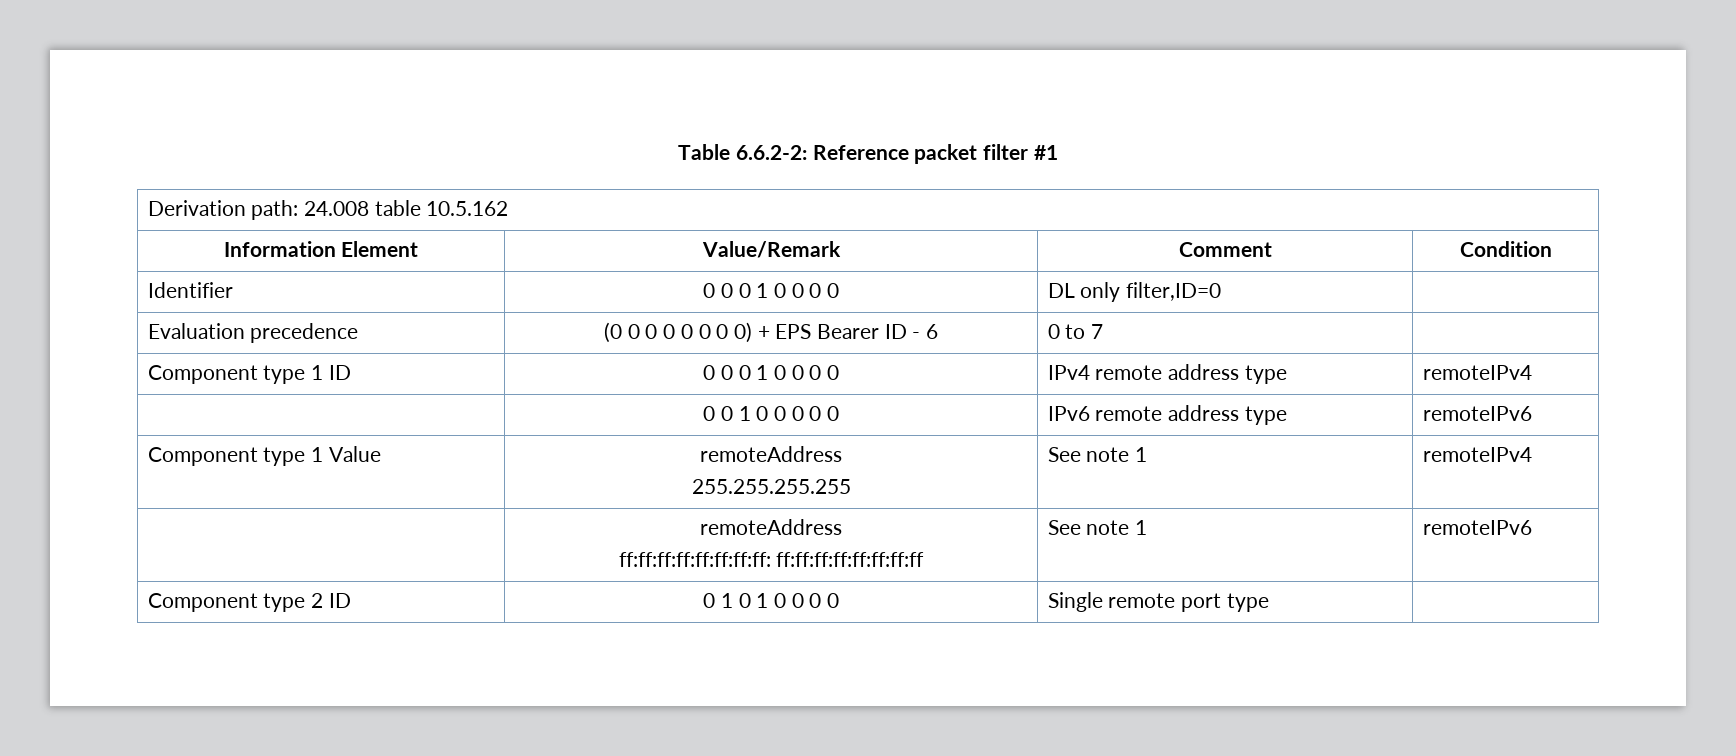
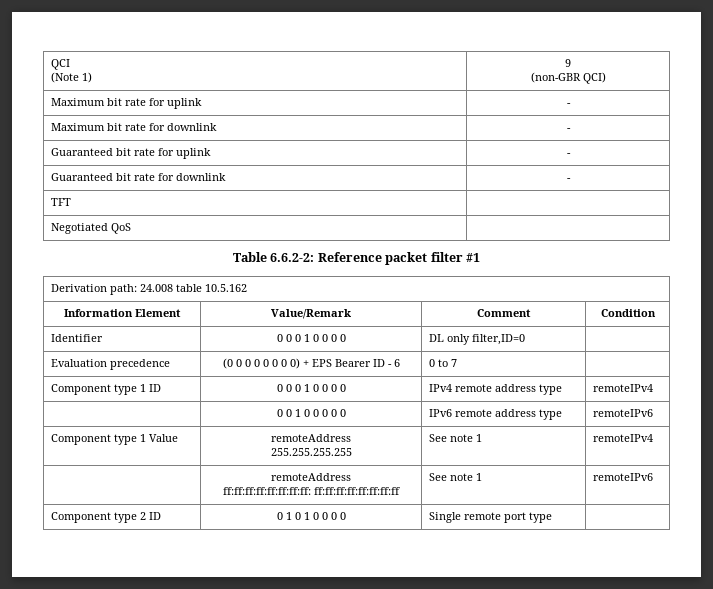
+ QCI
+ (Note 1) | 9
+ (non-GBR QCI)
+ Maximum bit rate for uplink | -
+ Maximum bit rate for downlink | -
+ Guaranteed bit rate for uplink | -
+ Guaranteed bit rate for downlink | -
+ TFT |
+ Negotiated QoS |

